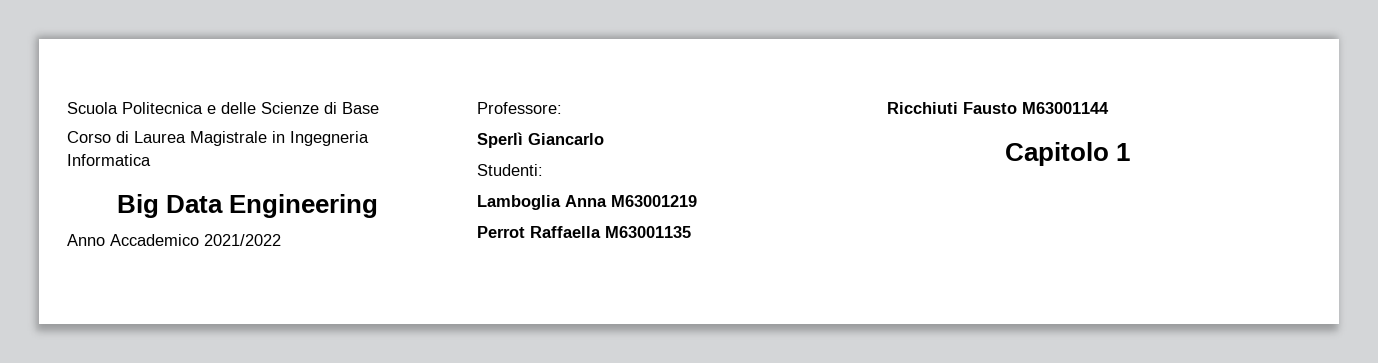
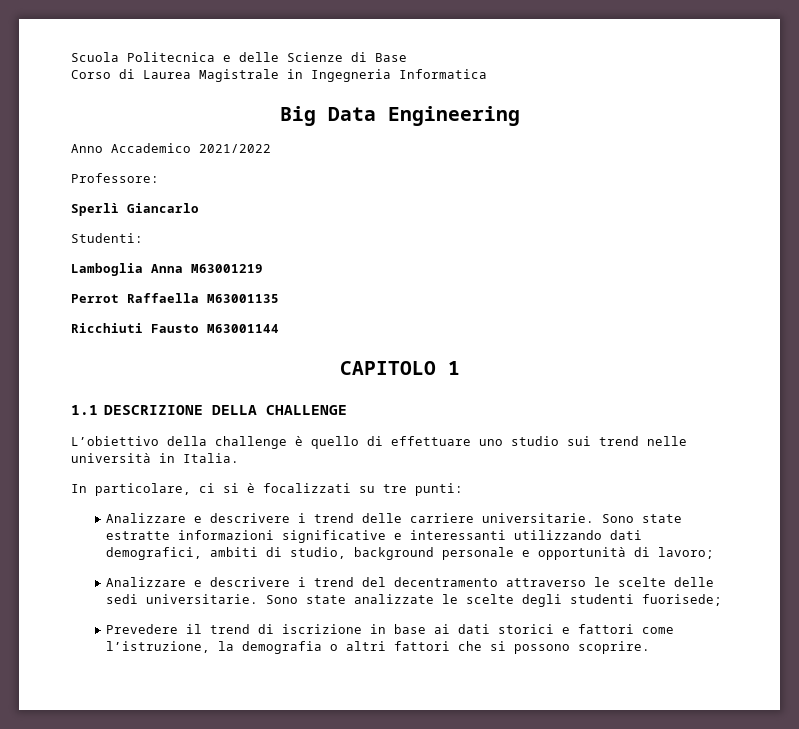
- Capitolo 1
+ CAPITOLO 1
+ 1.1 DESCRIZIONE DELLA CHALLENGE
+ L’obiettivo della challenge è quello di effettuare uno studio sui trend nelle università in Italia.
+ In particolare, ci si è focalizzati su tre punti:
+ Analizzare e descrivere i trend delle carriere universitarie. Sono state estratte informazioni significative e interessanti utilizzando dati demografici, ambiti di studio, background personale e opportunità di lavoro;
+ Analizzare e descrivere i trend del decentramento attraverso le scelte delle sedi universitarie. Sono state analizzate le scelte degli studenti fuorisede;
+ Prevedere il trend di iscrizione in base ai dati storici e fattori come l’istruzione, la demografia o altri fattori che si possono scoprire.

